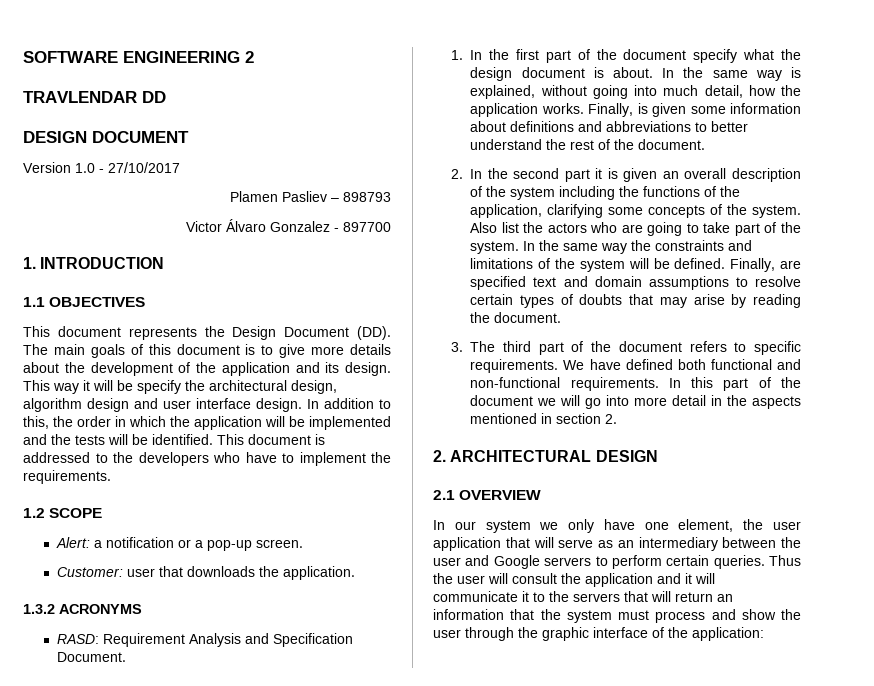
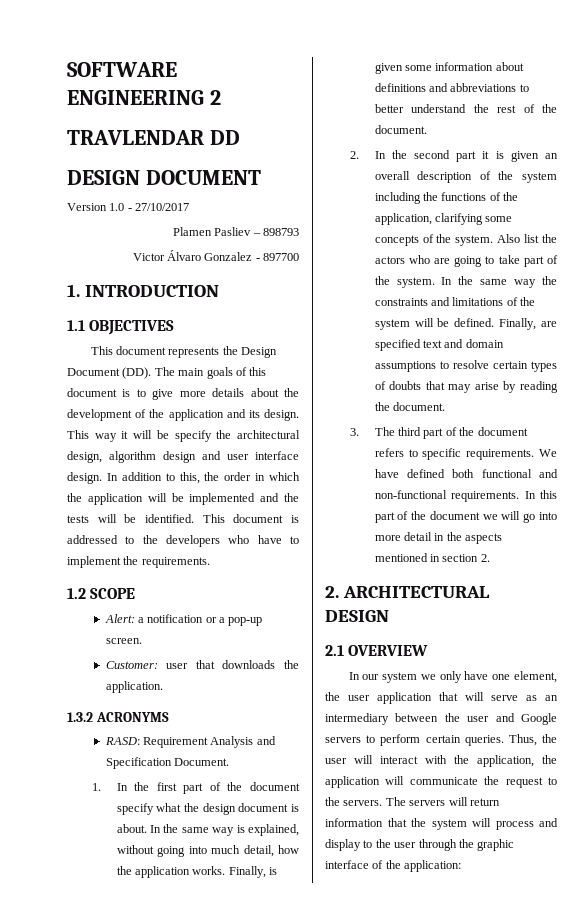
- Thus the user will consult the application and it will communicate it to the servers that will return an information that the system must process and show the user through the graphic interface of the application:
+ Thus, the user will interact with the application, the application will communicate the request to the servers. The servers will return information that the system will process and display to the user through the graphic interface of the application:

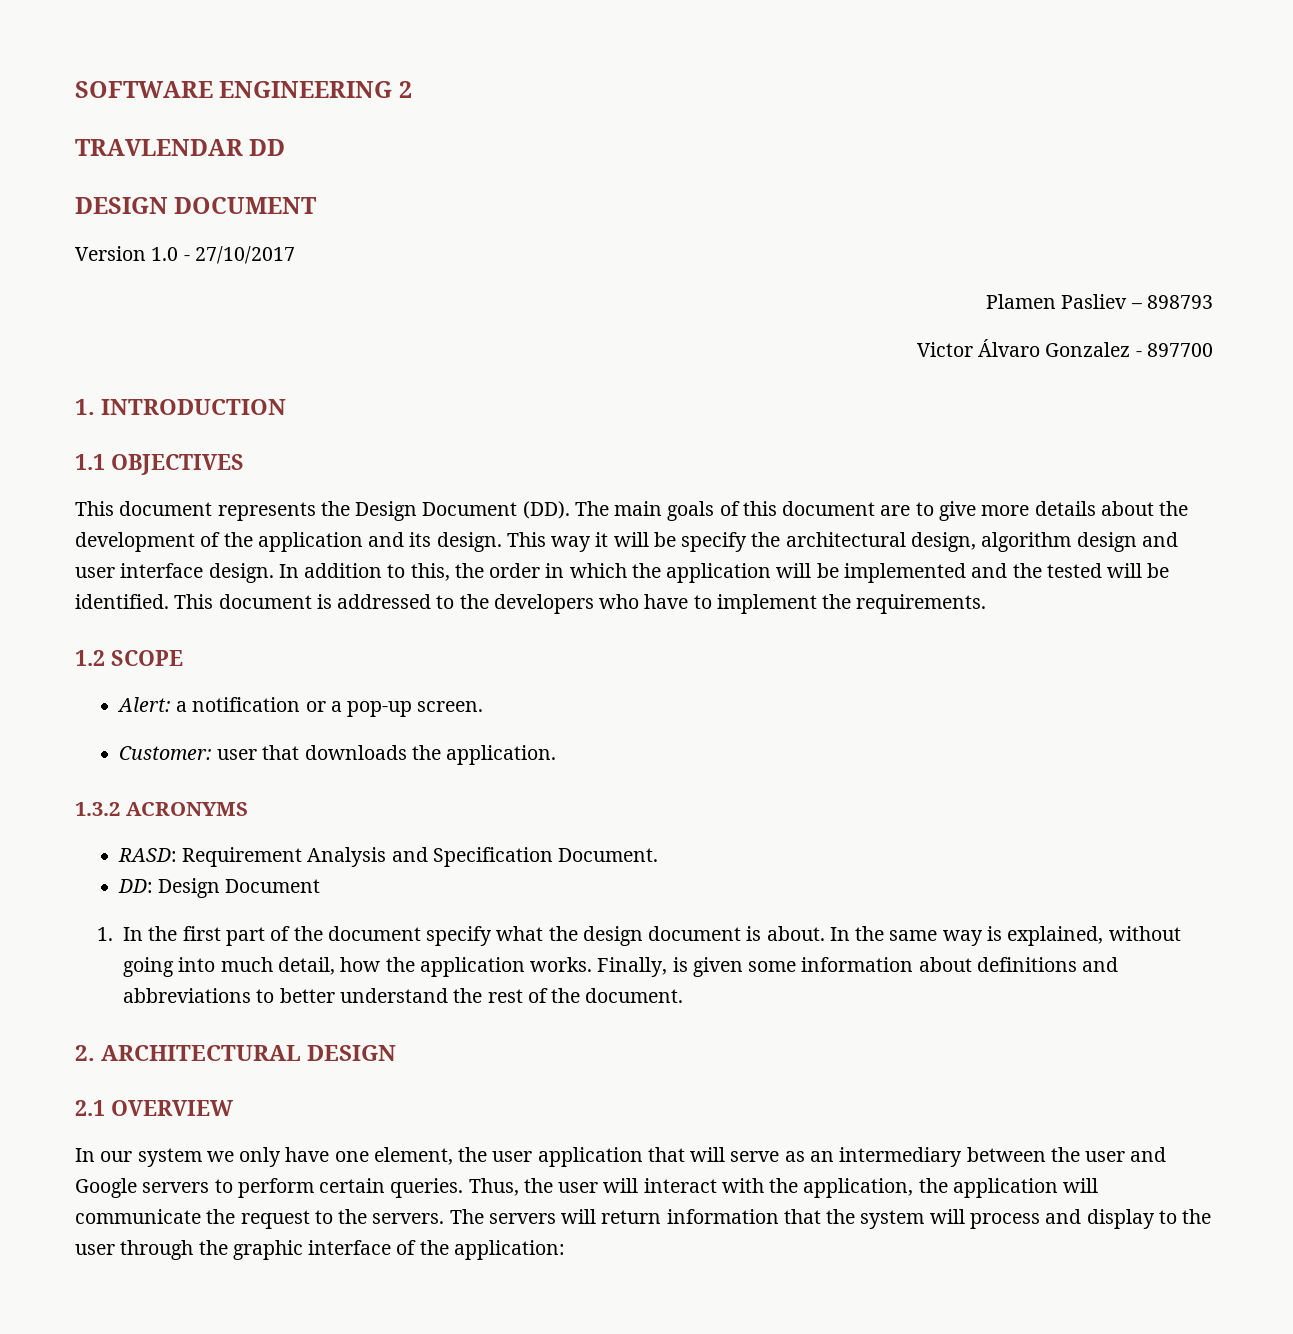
- This document represents the Design Document (DD). The main goals of this document is to give more details about the development of the application and its design.
+ This document represents the Design Document (DD). The main goals of this document are to give more details about the development of the application and its design.
- In addition to this, the order in which the application will be implemented and the tests will be identified.
+ In addition to this, the order in which the application will be implemented and the tested will be identified.
+ DD: Design Document
- 2. In the second part it is given an overall description of the system including the functions of the application, clarifying some concepts of the system. Also list the actors who are going to take part of the system. In the same way the constraints and limitations of the system will be defined. Finally, are specified text and domain assumptions to resolve certain types of doubts that may arise by reading the document.
- 3. The third part of the document refers to specific requirements. We have defined both functional and non-functional requirements. In this part of the document we will go into more detail in the aspects mentioned in section 2.

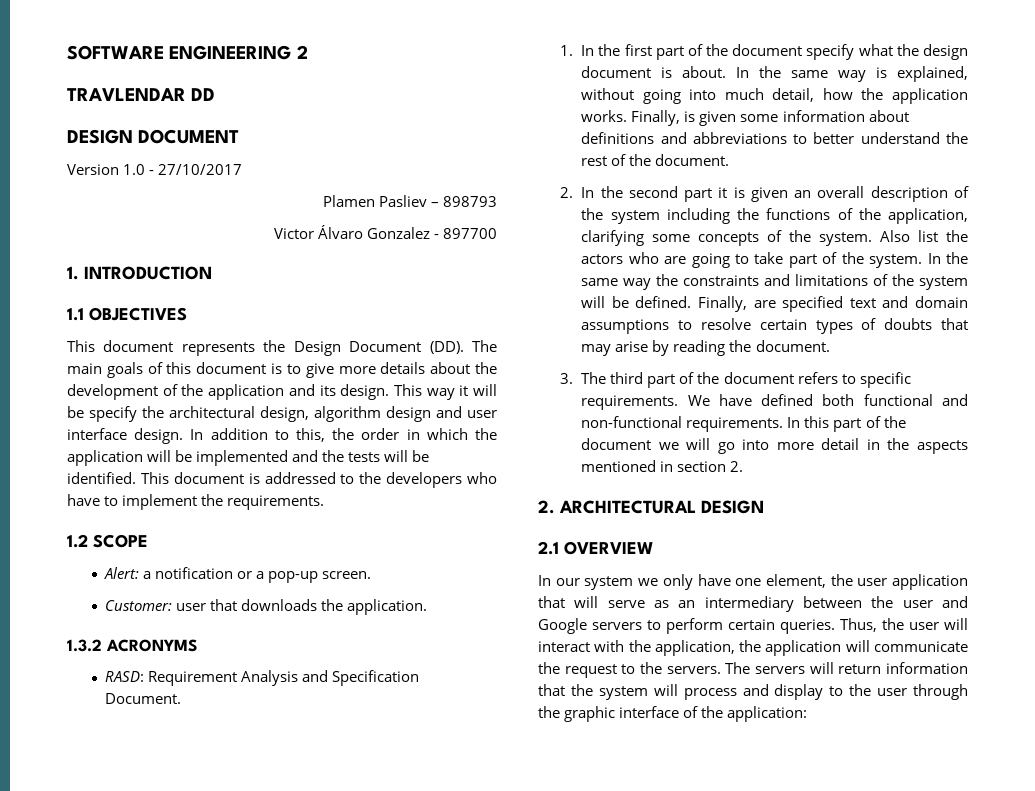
- This document represents the Design Document (DD). The main goals of this document are to give more details about the development of the application and its design.
+ This document represents the Design Document (DD). The main goals of this document is to give more details about the development of the application and its design.
- In addition to this, the order in which the application will be implemented and the tested will be identified.
+ In addition to this, the order in which the application will be implemented and the tests will be identified.
- DD: Design Document
+ 2. In the second part it is given an overall description of the system including the functions of the application, clarifying some concepts of the system. Also list the actors who are going to take part of the system. In the same way the constraints and limitations of the system will be defined. Finally, are specified text and domain assumptions to resolve certain types of doubts that may arise by reading the document.
+ 3. The third part of the document refers to specific requirements. We have defined both functional and non-functional requirements. In this part of the document we will go into more detail in the aspects mentioned in section 2.

